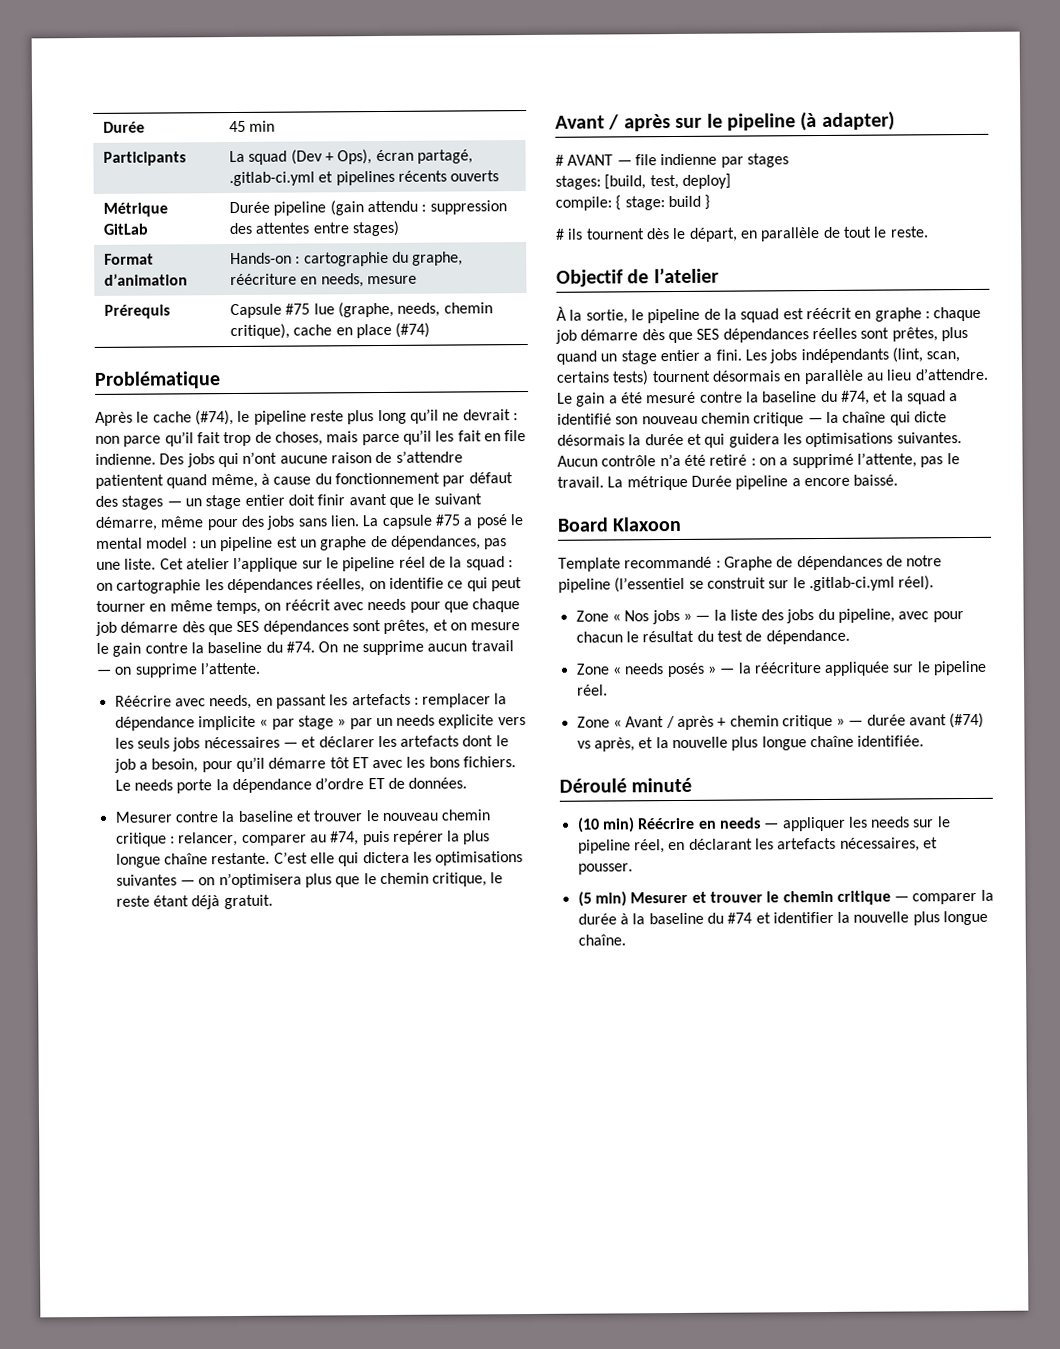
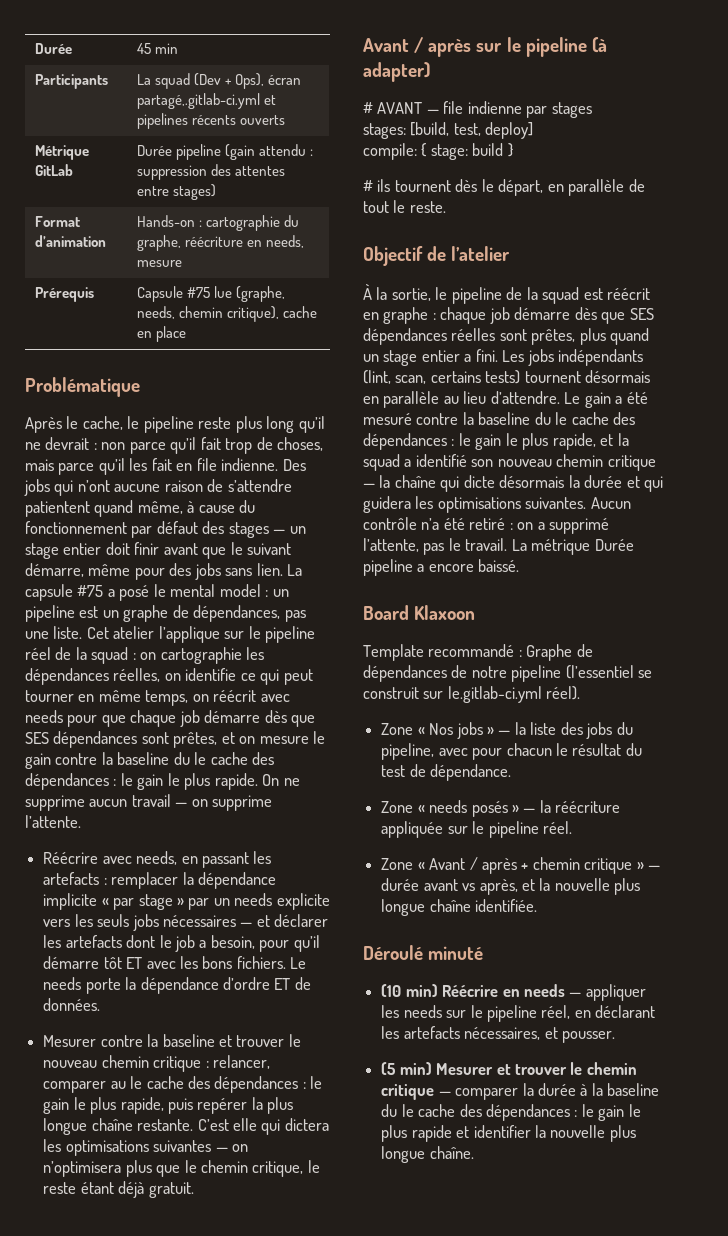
- Participants | La squad (Dev + Ops), écran partagé, .gitlab-ci.yml et pipelines récents ouverts
+ Participants | La squad (Dev + Ops), écran partagé,.gitlab-ci.yml et pipelines récents ouverts
- Prérequis | Capsule #75 lue (graphe, needs, chemin critique), cache en place (#74)
+ Prérequis | Capsule #75 lue (graphe, needs, chemin critique), cache en place
- Après le cache (#74), le pipeline reste plus long qu’il ne devrait : non parce qu’il fait trop de choses, mais parce qu’il les fait en file indienne.
+ Après le cache, le pipeline reste plus long qu’il ne devrait : non parce qu’il fait trop de choses, mais parce qu’il les fait en file indienne.
- Cet atelier l’applique sur le pipeline réel de la squad : on cartographie les dépendances réelles, on identifie ce qui peut tourner en même temps, on réécrit avec needs pour que chaque job démarre dès que SES dépendances sont prêtes, et on mesure le gain contre la baseline du #74.
+ Cet atelier l’applique sur le pipeline réel de la squad : on cartographie les dépendances réelles, on identifie ce qui peut tourner en même temps, on réécrit avec needs pour que chaque job démarre dès que SES dépendances sont prêtes, et on mesure le gain contre la baseline du le cache des dépendances : le gain le plus rapide.
- Mesurer contre la baseline et trouver le nouveau chemin critique : relancer, comparer au #74, puis repérer la plus longue chaîne restante.
+ Mesurer contre la baseline et trouver le nouveau chemin critique : relancer, comparer au le cache des dépendances : le gain le plus rapide, puis repérer la plus longue chaîne restante.
- Le gain a été mesuré contre la baseline du #74, et la squad a identifié son nouveau chemin critique — la chaîne qui dicte désormais la durée et qui guidera les optimisations suivantes.
+ Le gain a été mesuré contre la baseline du le cache des dépendances : le gain le plus rapide, et la squad a identifié son nouveau chemin critique — la chaîne qui dicte désormais la durée et qui guidera les optimisations suivantes.
- Template recommandé : Graphe de dépendances de notre pipeline (l’essentiel se construit sur le .gitlab-ci.yml réel).
+ Template recommandé : Graphe de dépendances de notre pipeline (l’essentiel se construit sur le.gitlab-ci.yml réel).
- Zone « Avant / après + chemin critique » — durée avant (#74) vs après, et la nouvelle plus longue chaîne identifiée.
+ Zone « Avant / après + chemin critique » — durée avant vs après, et la nouvelle plus longue chaîne identifiée.
- (5 min) Mesurer et trouver le chemin critique — comparer la durée à la baseline du #74 et identifier la nouvelle plus longue chaîne.
+ (5 min) Mesurer et trouver le chemin critique — comparer la durée à la baseline du le cache des dépendances : le gain le plus rapide et identifier la nouvelle plus longue chaîne.

